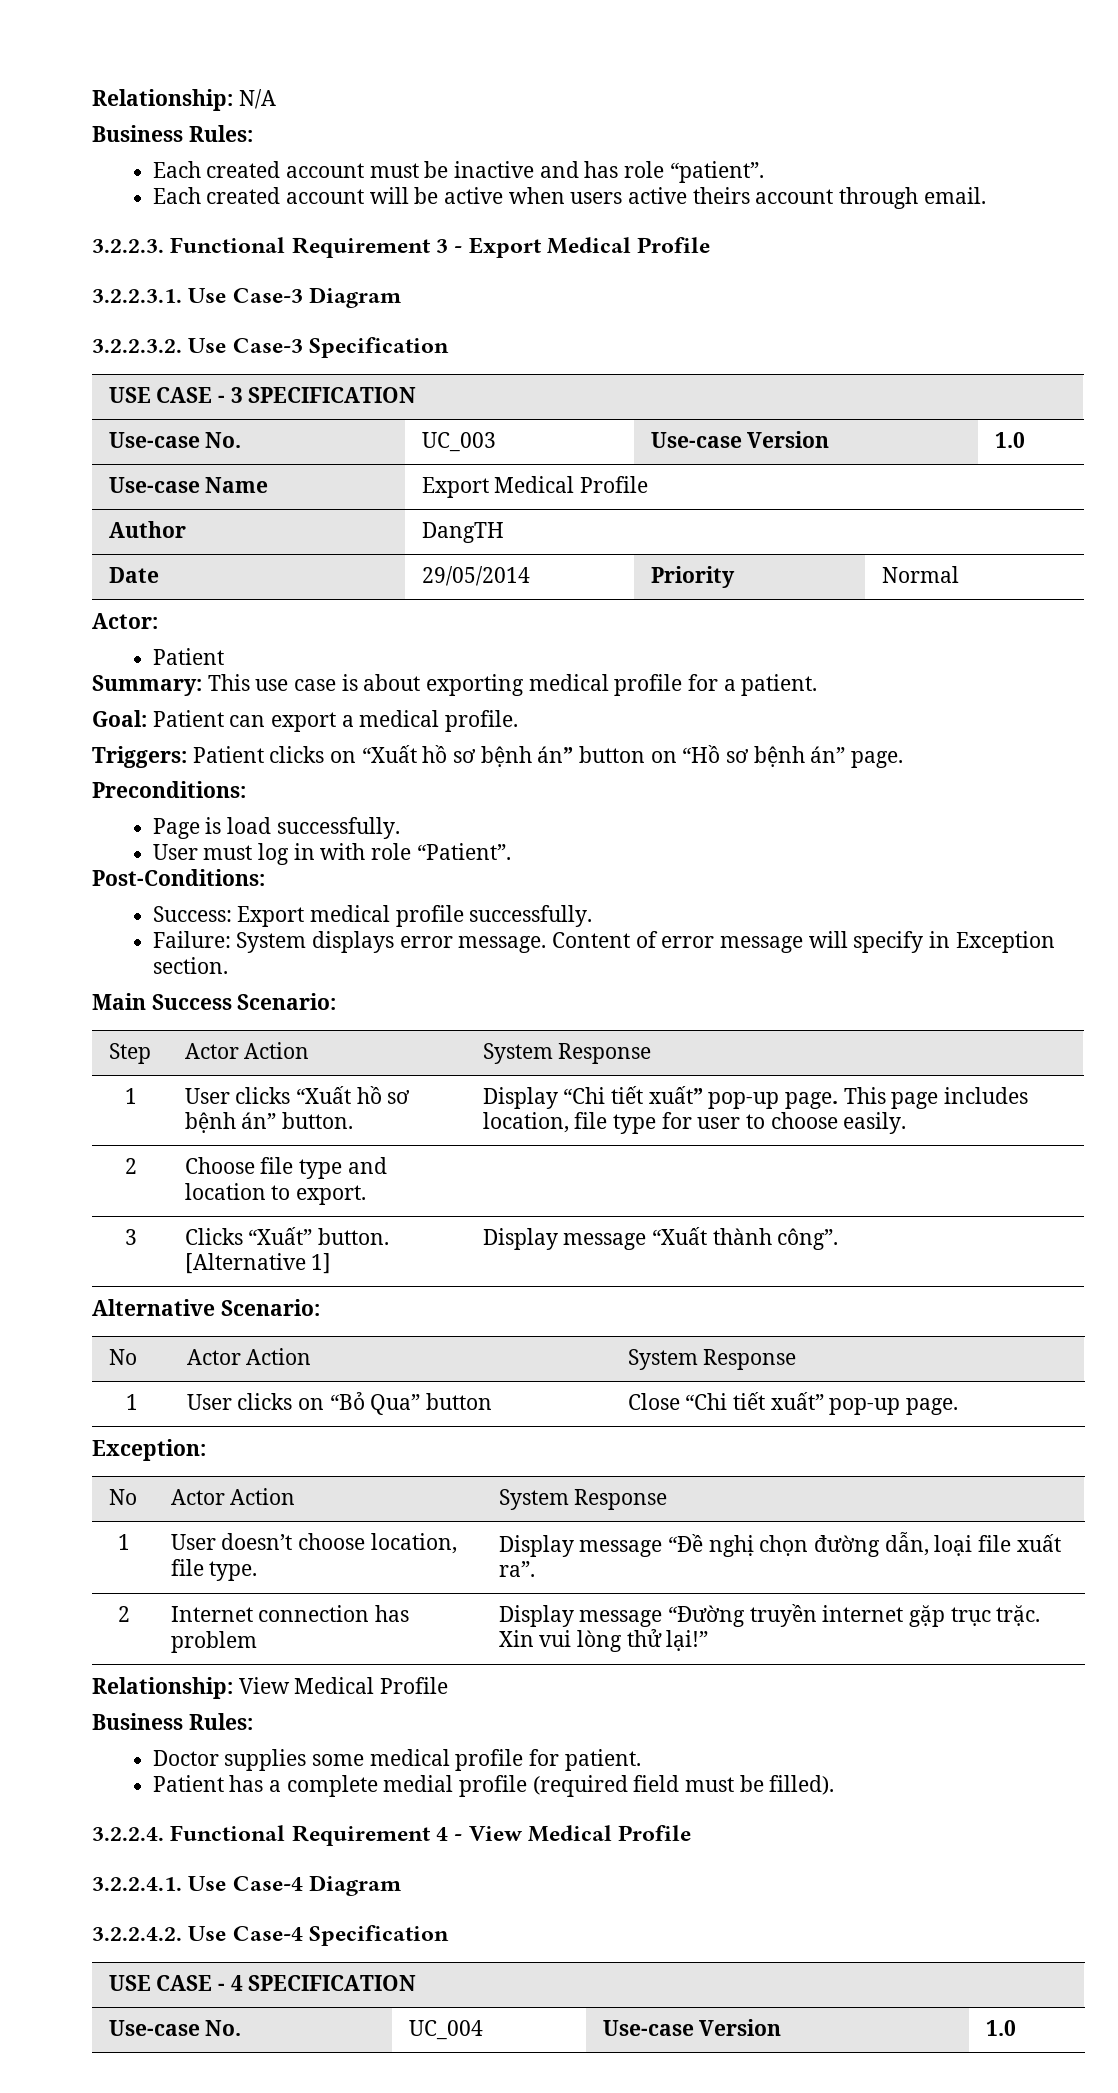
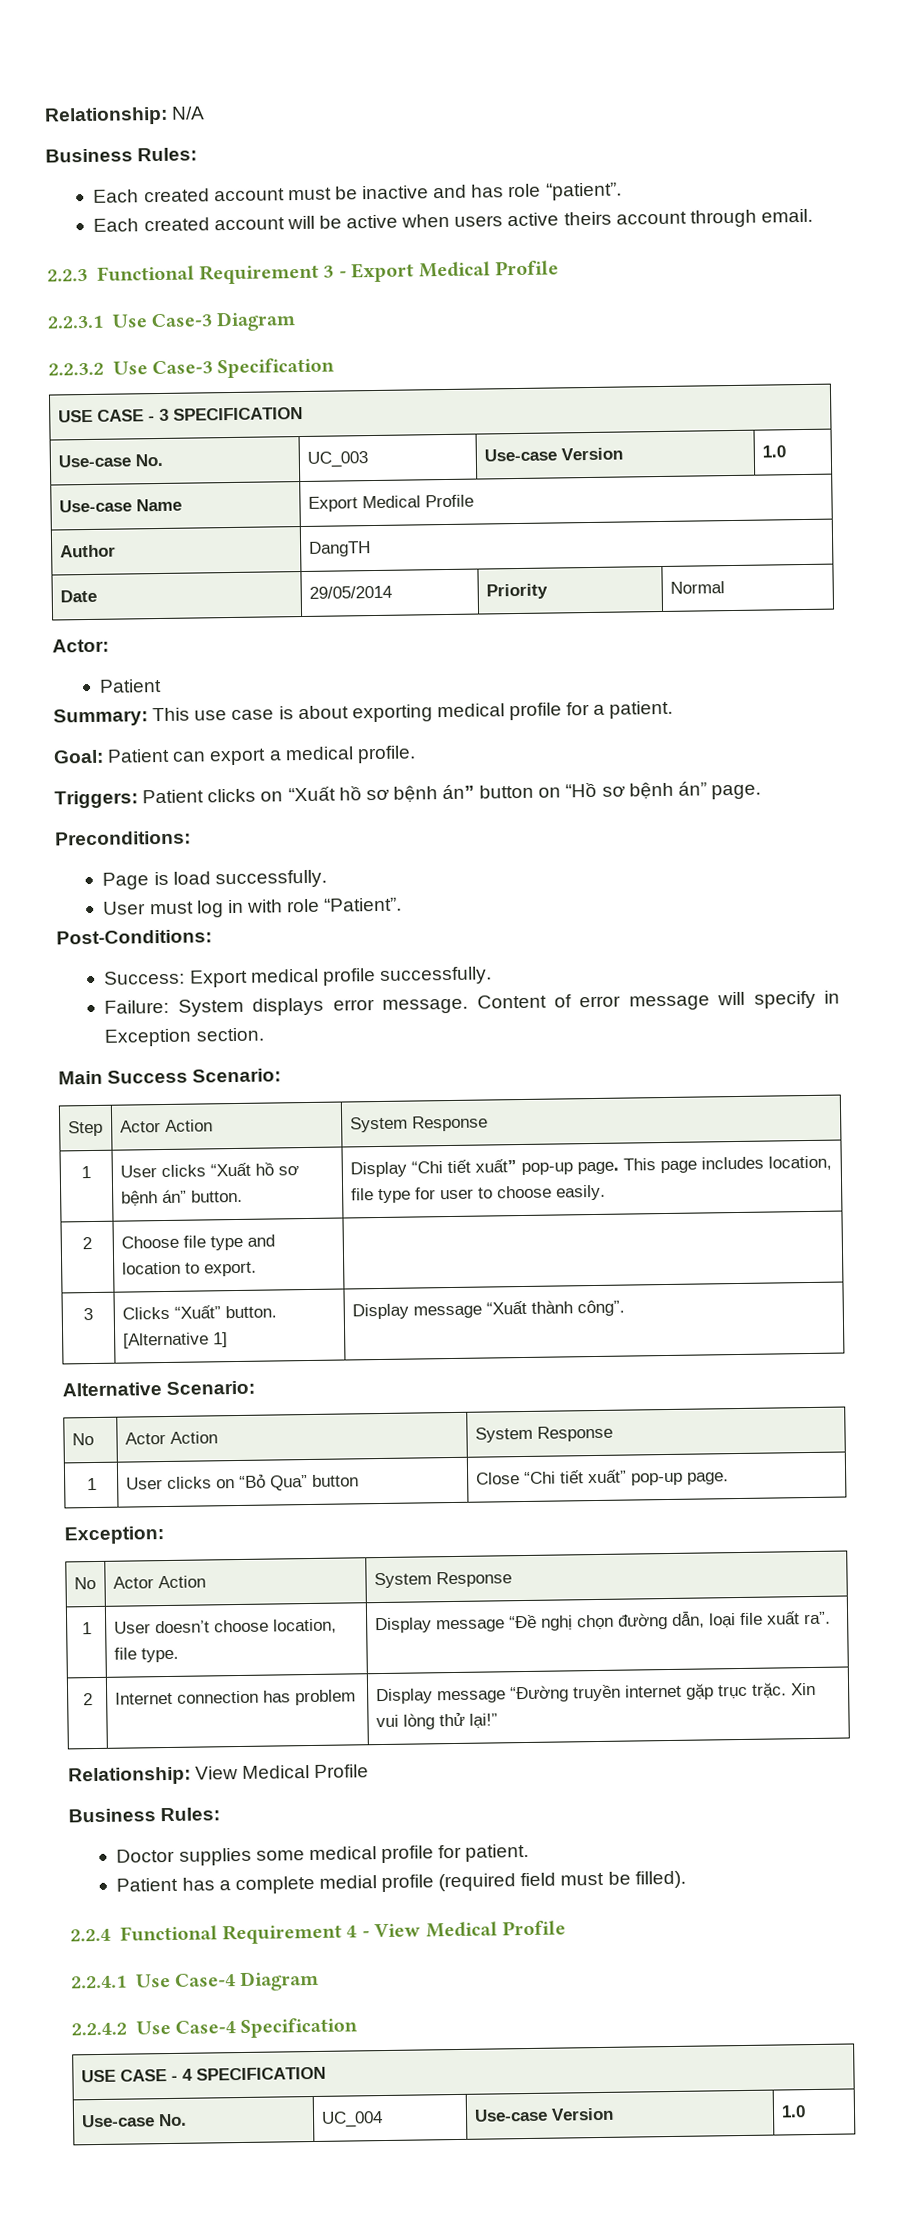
- 3.2.2.3. Functional Requirement 3 - Export Medical Profile
+ 2.2.3 Functional Requirement 3 - Export Medical Profile
- 3.2.2.3.1. Use Case-3 Diagram
+ 2.2.3.1 Use Case-3 Diagram
- 3.2.2.3.2. Use Case-3 Specification
+ 2.2.3.2 Use Case-3 Specification
- 3.2.2.4. Functional Requirement 4 - View Medical Profile
+ 2.2.4 Functional Requirement 4 - View Medical Profile
- 3.2.2.4.1. Use Case-4 Diagram
+ 2.2.4.1 Use Case-4 Diagram
- 3.2.2.4.2. Use Case-4 Specification
+ 2.2.4.2 Use Case-4 Specification

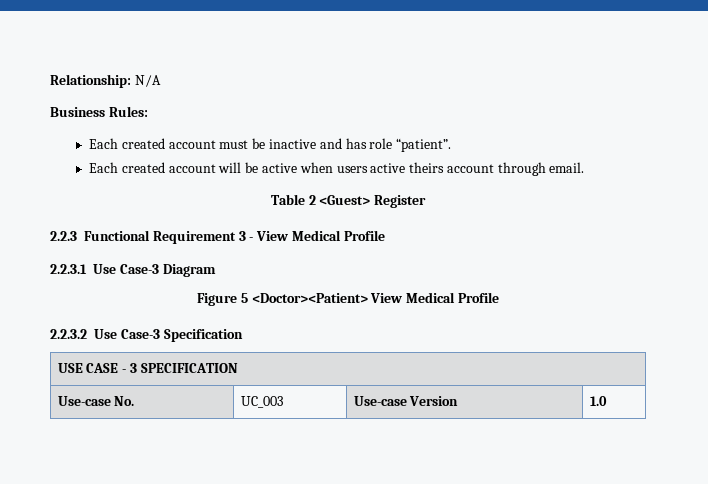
+ Table 2 <Guest> Register
- 2.2.3 Functional Requirement 3 - Export Medical Profile
+ 2.2.3 Functional Requirement 3 - View Medical Profile
+ Figure 5 <Doctor><Patient> View Medical Profile
- Use-case Name | Export Medical Profile
- Author | DangTH
- Date | 29/05/2014 | Priority | Normal
- Actor:
- Patient
- Summary: This use case is about exporting medical profile for a patient.
- Goal: Patient can export a medical profile.
- Triggers: Patient clicks on “Xuất hồ sơ bệnh án” button on “Hồ sơ bệnh án” page.
- Preconditions:
- Page is load successfully.
- User must log in with role “Patient”.
- Post-Conditions:
- Success: Export medical profile successfully.
- Failure: System displays error message. Content of error message will specify in Exception section.
- Main Success Scenario:
- Step | Actor Action | System Response
- 1 | User clicks “Xuất hồ sơ bệnh án” button. | Display “Chi tiết xuất” pop-up page. This page includes location, file type for user to choose easily.
- 2 | Choose file type and location to export. |
- 3 | Clicks “Xuất” button. [Alternative 1] | Display message “Xuất thành công”.
- Alternative Scenario:
- No | Actor Action | System Response
- 1 | User clicks on “Bỏ Qua” button | Close “Chi tiết xuất” pop-up page.
- Exception:
- No | Actor Action | System Response
- 1 | User doesn’t choose location, file type. | Display message “Đề nghị chọn đường dẫn, loại file xuất ra”.
- 2 | Internet connection has problem | Display message “Đường truyền internet gặp trục trặc. Xin vui lòng thử lại!”
- Relationship: View Medical Profile
- Business Rules:
- Doctor supplies some medical profile for patient.
- Patient has a complete medial profile (required field must be filled).
- 2.2.4 Functional Requirement 4 - View Medical Profile
- 2.2.4.1 Use Case-4 Diagram
- 2.2.4.2 Use Case-4 Specification
- USE CASE - 4 SPECIFICATION
- Use-case No. | UC_004 | Use-case Version | 1.0

